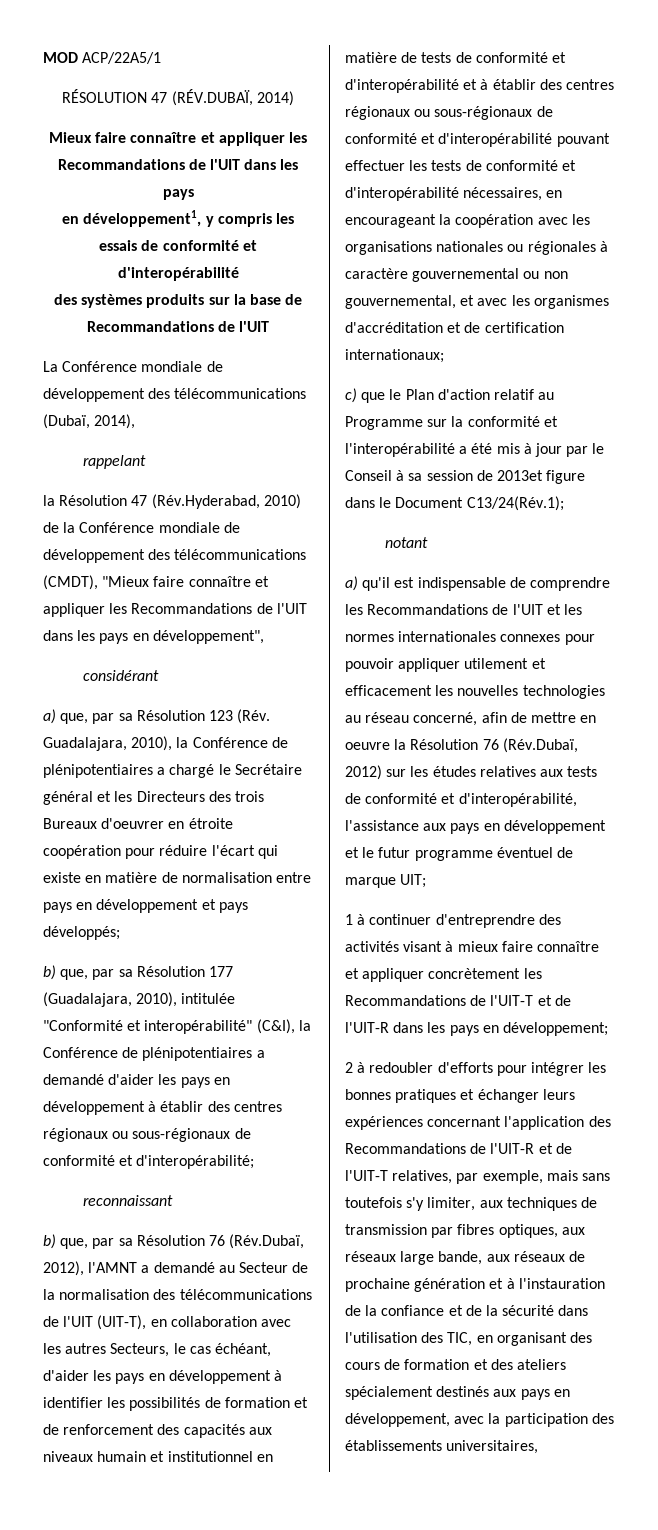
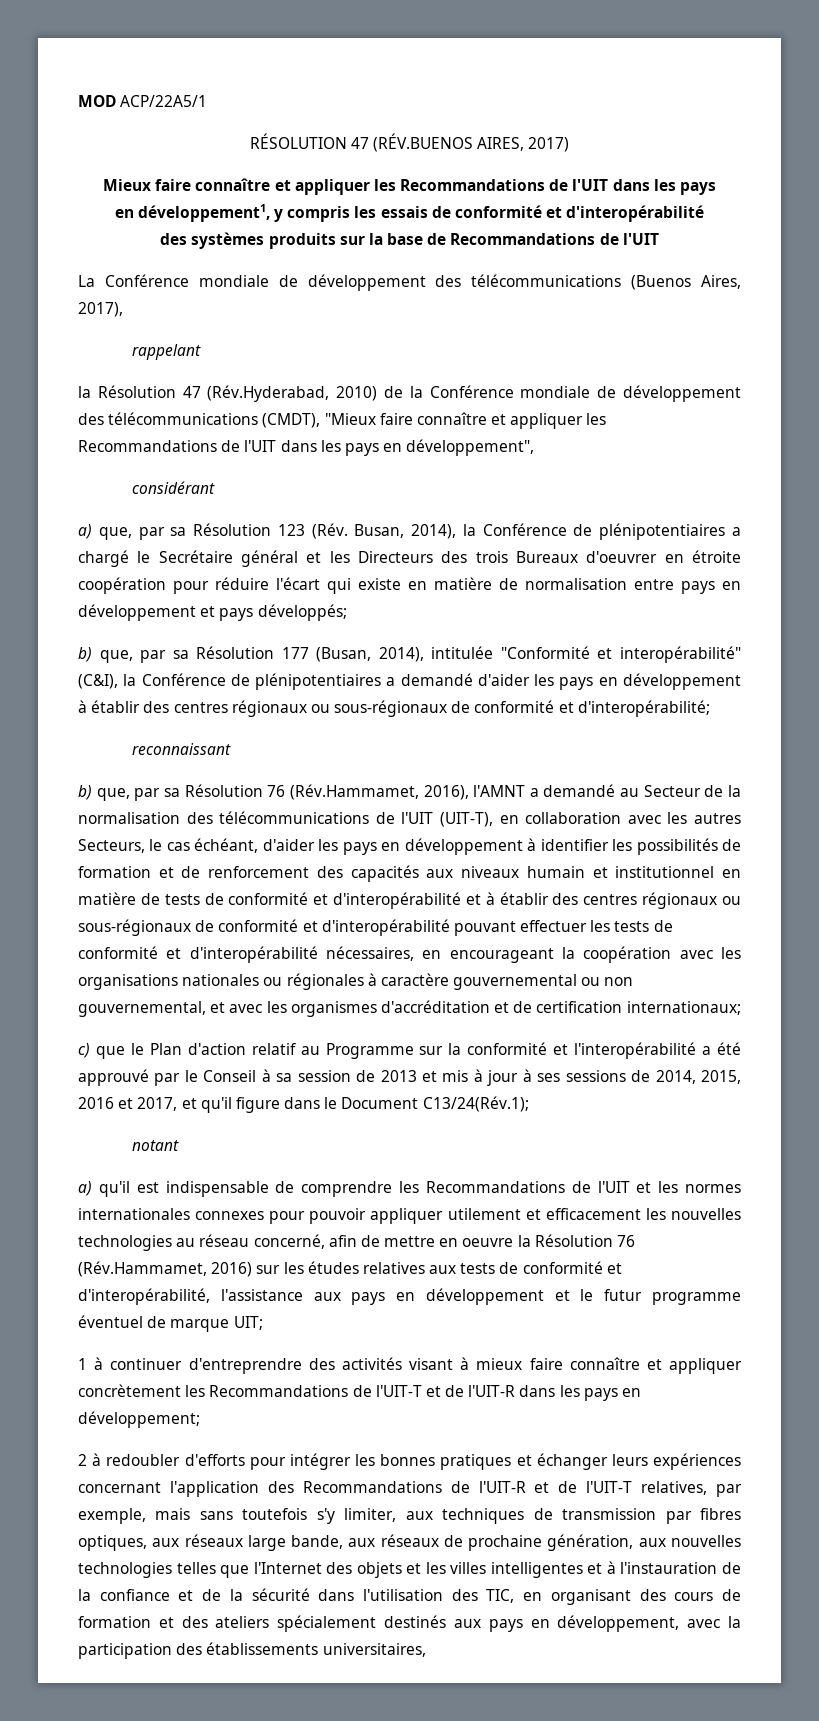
- RÉSOLUTION 47 (RÉV.DUBAÏ, 2014)
+ RÉSOLUTION 47 (RÉV.BUENOS AIRES, 2017)
- La Conférence mondiale de développement des télécommunications (Dubaï, 2014),
+ La Conférence mondiale de développement des télécommunications (Buenos Aires, 2017),
- a) que, par sa Résolution 123 (Rév. Guadalajara, 2010), la Conférence de plénipotentiaires a chargé le Secrétaire général et les Directeurs des trois Bureaux d'oeuvrer en étroite coopération pour réduire l'écart qui existe en matière de normalisation entre pays en développement et pays développés;
+ a) que, par sa Résolution 123 (Rév. Busan, 2014), la Conférence de plénipotentiaires a chargé le Secrétaire général et les Directeurs des trois Bureaux d'oeuvrer en étroite coopération pour réduire l'écart qui existe en matière de normalisation entre pays en développement et pays développés;
- b) que, par sa Résolution 177 (Guadalajara, 2010), intitulée "Conformité et interopérabilité" (C&I), la Conférence de plénipotentiaires a demandé d'aider les pays en développement à établir des centres régionaux ou sous-régionaux de conformité et d'interopérabilité;
+ b) que, par sa Résolution 177 (Busan, 2014), intitulée "Conformité et interopérabilité" (C&I), la Conférence de plénipotentiaires a demandé d'aider les pays en développement à établir des centres régionaux ou sous-régionaux de conformité et d'interopérabilité;
- b) que, par sa Résolution 76 (Rév.Dubaï, 2012), l'AMNT a demandé au Secteur de la normalisation des télécommunications de l'UIT (UIT-T), en collaboration avec les autres Secteurs, le cas échéant, d'aider les pays en développement à identifier les possibilités de formation et de renforcement des capacités aux niveaux humain et institutionnel en matière de tests de conformité et d'interopérabilité et à établir des centres régionaux ou sous-régionaux de conformité et d'interopérabilité pouvant effectuer les tests de conformité et d'interopérabilité nécessaires, en encourageant la coopération avec les organisations nationales ou régionales à caractère gouvernemental ou non gouvernemental, et avec les organismes d'accréditation et de certification internationaux;
+ b) que, par sa Résolution 76 (Rév.Hammamet, 2016), l'AMNT a demandé au Secteur de la normalisation des télécommunications de l'UIT (UIT-T), en collaboration avec les autres Secteurs, le cas échéant, d'aider les pays en développement à identifier les possibilités de formation et de renforcement des capacités aux niveaux humain et institutionnel en matière de tests de conformité et d'interopérabilité et à établir des centres régionaux ou sous-régionaux de conformité et d'interopérabilité pouvant effectuer les tests de conformité et d'interopérabilité nécessaires, en encourageant la coopération avec les organisations nationales ou régionales à caractère gouvernemental ou non gouvernemental, et avec les organismes d'accréditation et de certification internationaux;
- c) que le Plan d'action relatif au Programme sur la conformité et l'interopérabilité a été mis à jour par le Conseil à sa session de 2013et figure dans le Document C13/24(Rév.1);
+ c) que le Plan d'action relatif au Programme sur la conformité et l'interopérabilité a été approuvé par le Conseil à sa session de 2013 et mis à jour à ses sessions de 2014, 2015, 2016 et 2017, et qu'il figure dans le Document C13/24(Rév.1);
- a) qu'il est indispensable de comprendre les Recommandations de l'UIT et les normes internationales connexes pour pouvoir appliquer utilement et efficacement les nouvelles technologies au réseau concerné, afin de mettre en oeuvre la Résolution 76 (Rév.Dubaï, 2012) sur les études relatives aux tests de conformité et d'interopérabilité, l'assistance aux pays en développement et le futur programme éventuel de marque UIT;
+ a) qu'il est indispensable de comprendre les Recommandations de l'UIT et les normes internationales connexes pour pouvoir appliquer utilement et efficacement les nouvelles technologies au réseau concerné, afin de mettre en oeuvre la Résolution 76 (Rév.Hammamet, 2016) sur les études relatives aux tests de conformité et d'interopérabilité, l'assistance aux pays en développement et le futur programme éventuel de marque UIT;
- 2 à redoubler d'efforts pour intégrer les bonnes pratiques et échanger leurs expériences concernant l'application des Recommandations de l'UIT-R et de l'UIT-T relatives, par exemple, mais sans toutefois s'y limiter, aux techniques de transmission par fibres optiques, aux réseaux large bande, aux réseaux de prochaine génération et à l'instauration de la confiance et de la sécurité dans l'utilisation des TIC, en organisant des cours de formation et des ateliers spécialement destinés aux pays en développement, avec la participation des établissements universitaires,
+ 2 à redoubler d'efforts pour intégrer les bonnes pratiques et échanger leurs expériences concernant l'application des Recommandations de l'UIT-R et de l'UIT-T relatives, par exemple, mais sans toutefois s'y limiter, aux techniques de transmission par fibres optiques, aux réseaux large bande, aux réseaux de prochaine génération, aux nouvelles technologies telles que l'Internet des objets et les villes intelligentes et à l'instauration de la confiance et de la sécurité dans l'utilisation des TIC, en organisant des cours de formation et des ateliers spécialement destinés aux pays en développement, avec la participation des établissements universitaires,

